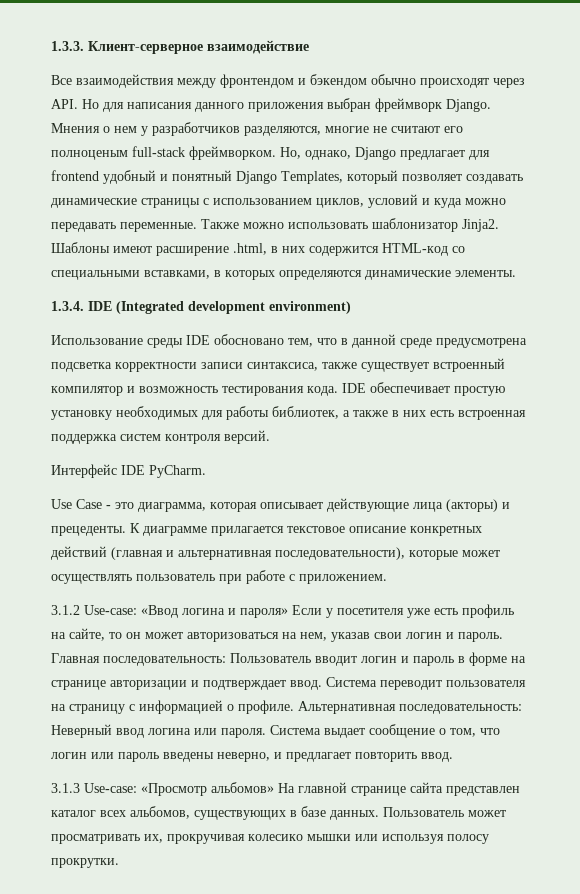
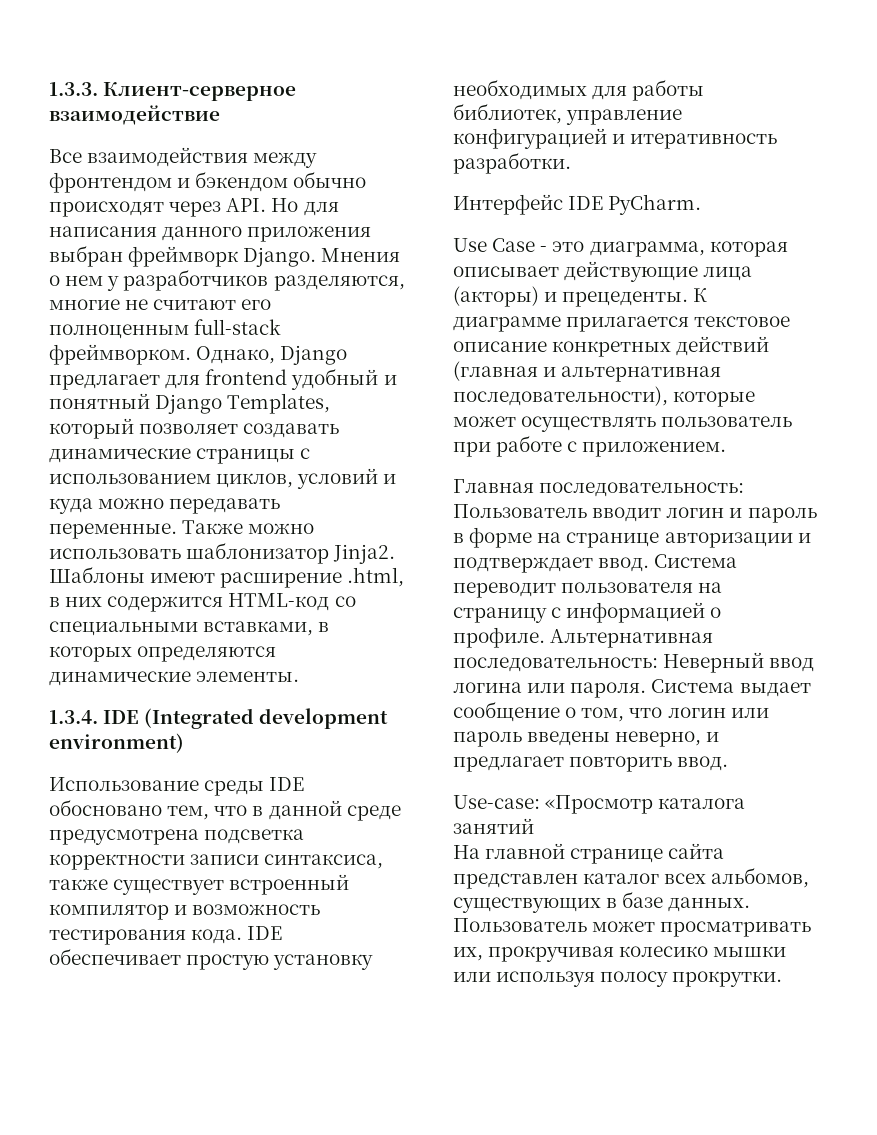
- Мнения о нем у разработчиков разделяются, многие не считают его полноценым full-stack фреймворком.
+ Мнения о нем у разработчиков разделяются, многие не считают его полноценным full-stack фреймворком.
- Но, однако, Django предлагает для frontend удобный и понятный Django Templates, который позволяет создавать динамические страницы с использованием циклов, условий и куда можно передавать переменные.
+ Однако, Django предлагает для frontend удобный и понятный Django Templates, который позволяет создавать динамические страницы с использованием циклов, условий и куда можно передавать переменные.
- IDE обеспечивает простую установку необходимых для работы библиотек, а также в них есть встроенная поддержка систем контроля версий.
+ IDE обеспечивает простую установку необходимых для работы библиотек, управление конфигурацией и итеративность разработки.
- 3.1.2 Use-case: «Ввод логина и пароля» Если у посетителя уже есть профиль на сайте, то он может авторизоваться на нем, указав свои логин и пароль.
- 3.1.3 Use-case: «Просмотр альбомов» На главной странице сайта представлен каталог всех альбомов, существующих в базе данных.
+ Use-case: «Просмотр каталога занятий
+ На главной странице сайта представлен каталог всех альбомов, существующих в базе данных.

